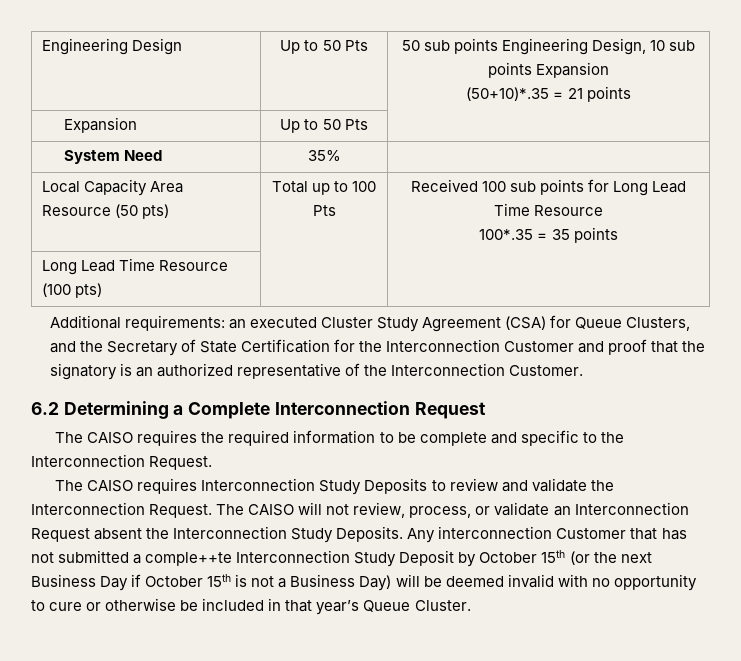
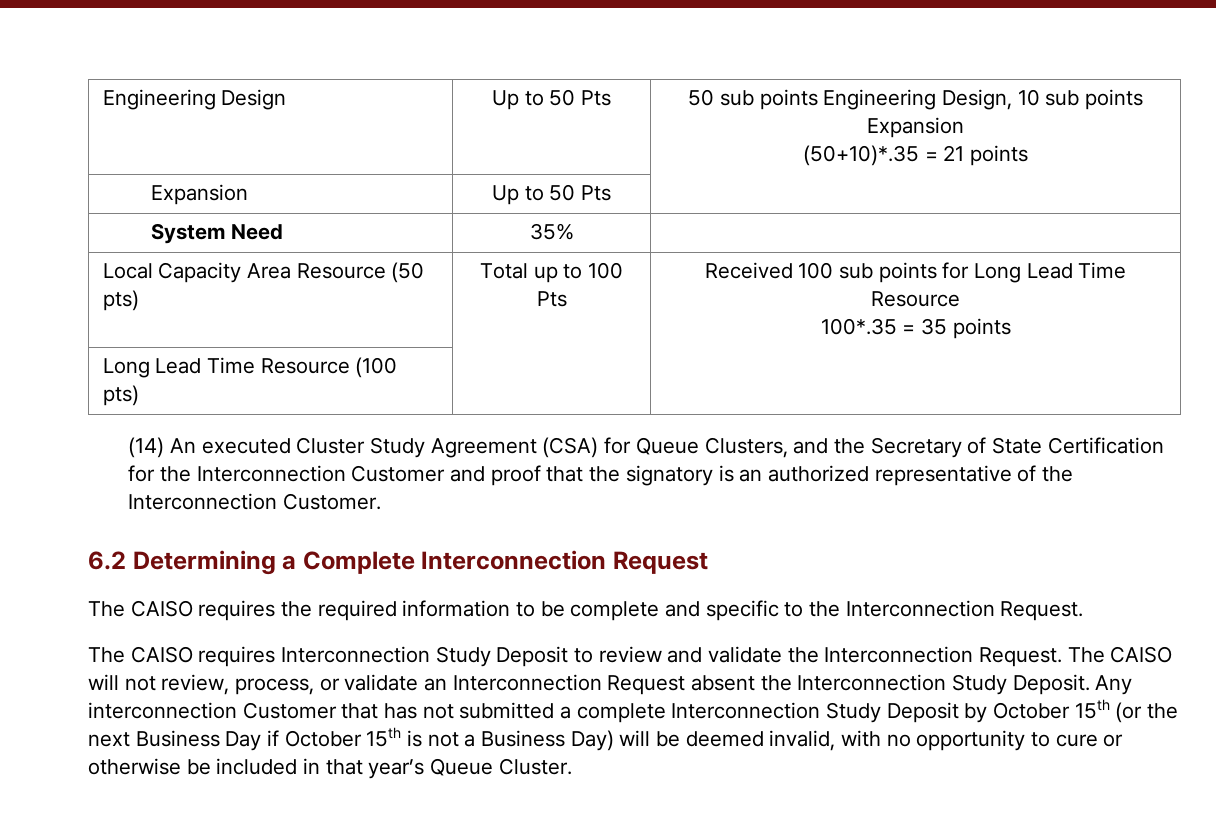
- Additional requirements: an executed Cluster Study Agreement (CSA) for Queue Clusters, and the Secretary of State Certification for the Interconnection Customer and proof that the signatory is an authorized representative of the Interconnection Customer.
+ (14) An executed Cluster Study Agreement (CSA) for Queue Clusters, and the Secretary of State Certification for the Interconnection Customer and proof that the signatory is an authorized representative of the Interconnection Customer.
- The CAISO requires Interconnection Study Deposits to review and validate the Interconnection Request.
+ The CAISO requires Interconnection Study Deposit to review and validate the Interconnection Request.
- The CAISO will not review, process, or validate an Interconnection Request absent the Interconnection Study Deposits.
+ The CAISO will not review, process, or validate an Interconnection Request absent the Interconnection Study Deposit.
- Any interconnection Customer that has not submitted a comple++te Interconnection Study Deposit by October 15th (or the next Business Day if October 15th is not a Business Day) will be deemed invalid with no opportunity to cure or otherwise be included in that year’s Queue Cluster.
+ Any interconnection Customer that has not submitted a complete Interconnection Study Deposit by October 15th (or the next Business Day if October 15th is not a Business Day) will be deemed invalid, with no opportunity to cure or otherwise be included in that year’s Queue Cluster.

